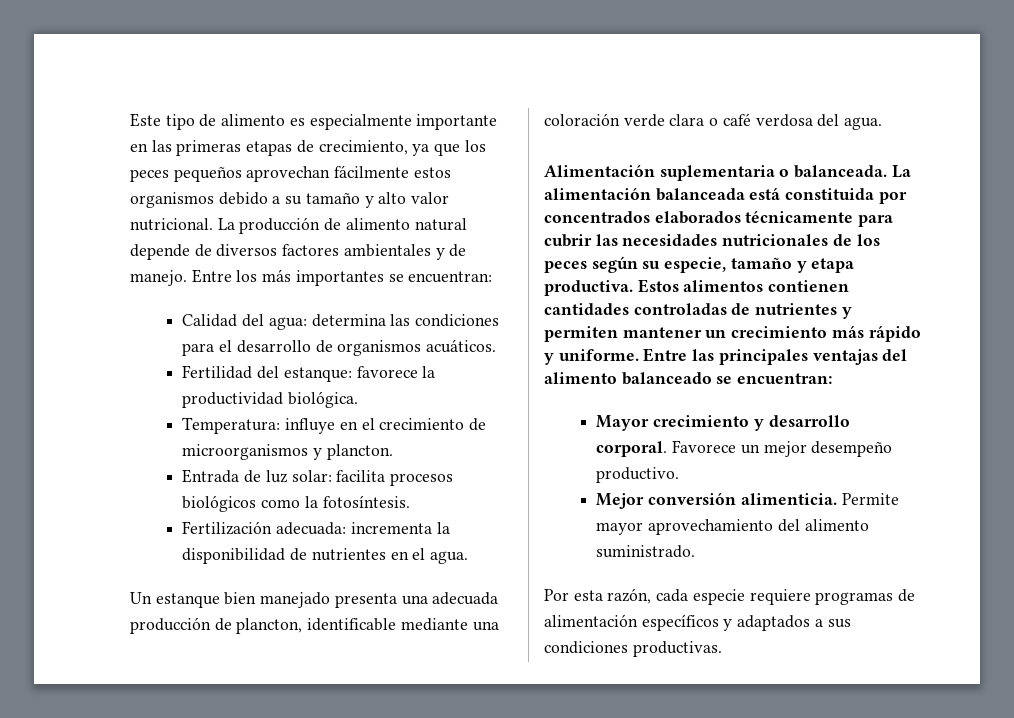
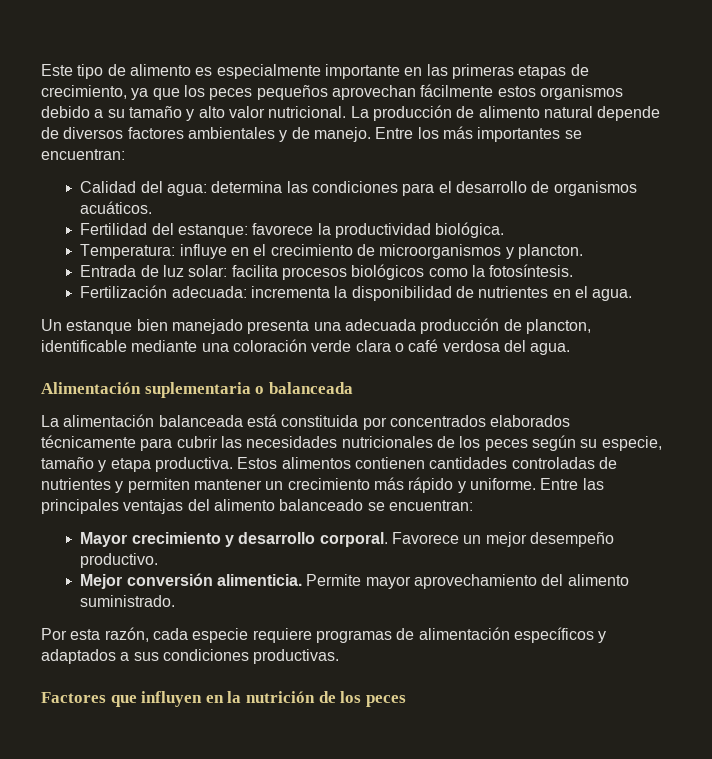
- Alimentación suplementaria o balanceada. La alimentación balanceada está constituida por concentrados elaborados técnicamente para cubrir las necesidades nutricionales de los peces según su especie, tamaño y etapa productiva.
+ Alimentación suplementaria o balanceada
+ La alimentación balanceada está constituida por concentrados elaborados técnicamente para cubrir las necesidades nutricionales de los peces según su especie, tamaño y etapa productiva.
+ Factores que influyen en la nutrición de los peces

